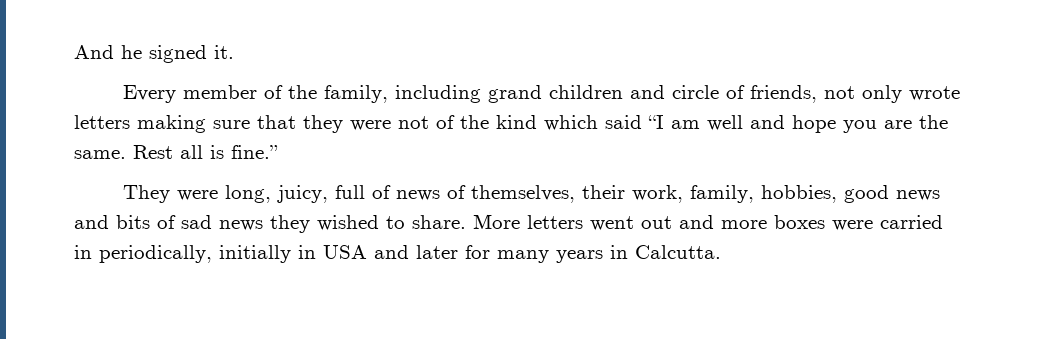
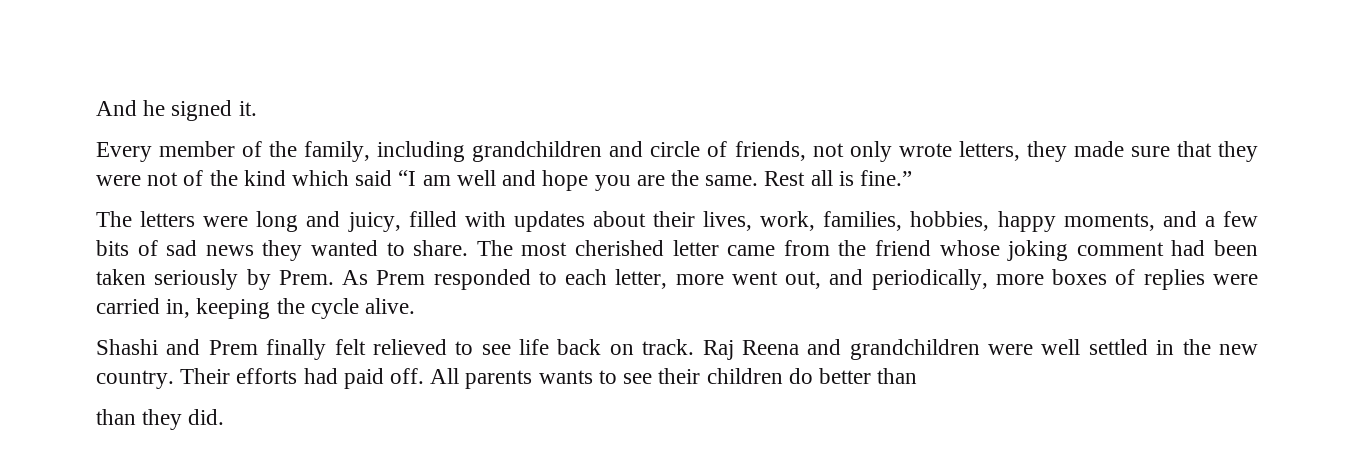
- Every member of the family, including grand children and circle of friends, not only wrote letters making sure that they were not of the kind which said “I am well and hope you are the same.
+ Every member of the family, including grandchildren and circle of friends, not only wrote letters, they made sure that they were not of the kind which said “I am well and hope you are the same.
- They were long, juicy, full of news of themselves, their work, family, hobbies, good news and bits of sad news they wished to share.
+ The letters were long and juicy, filled with updates about their lives, work, families, hobbies, happy moments, and a few bits of sad news they wanted to share.
- More letters went out and more boxes were carried in periodically, initially in USA and later for many years in Calcutta.
+ The most cherished letter came from the friend whose joking comment had been taken seriously by Prem. As Prem responded to each letter, more went out, and periodically, more boxes of replies were carried in, keeping the cycle alive.
+ Shashi and Prem finally felt relieved to see life back on track. Raj Reena and grandchildren were well settled in the new country. Their efforts had paid off. All parents wants to see their children do better than
+ than they did.

